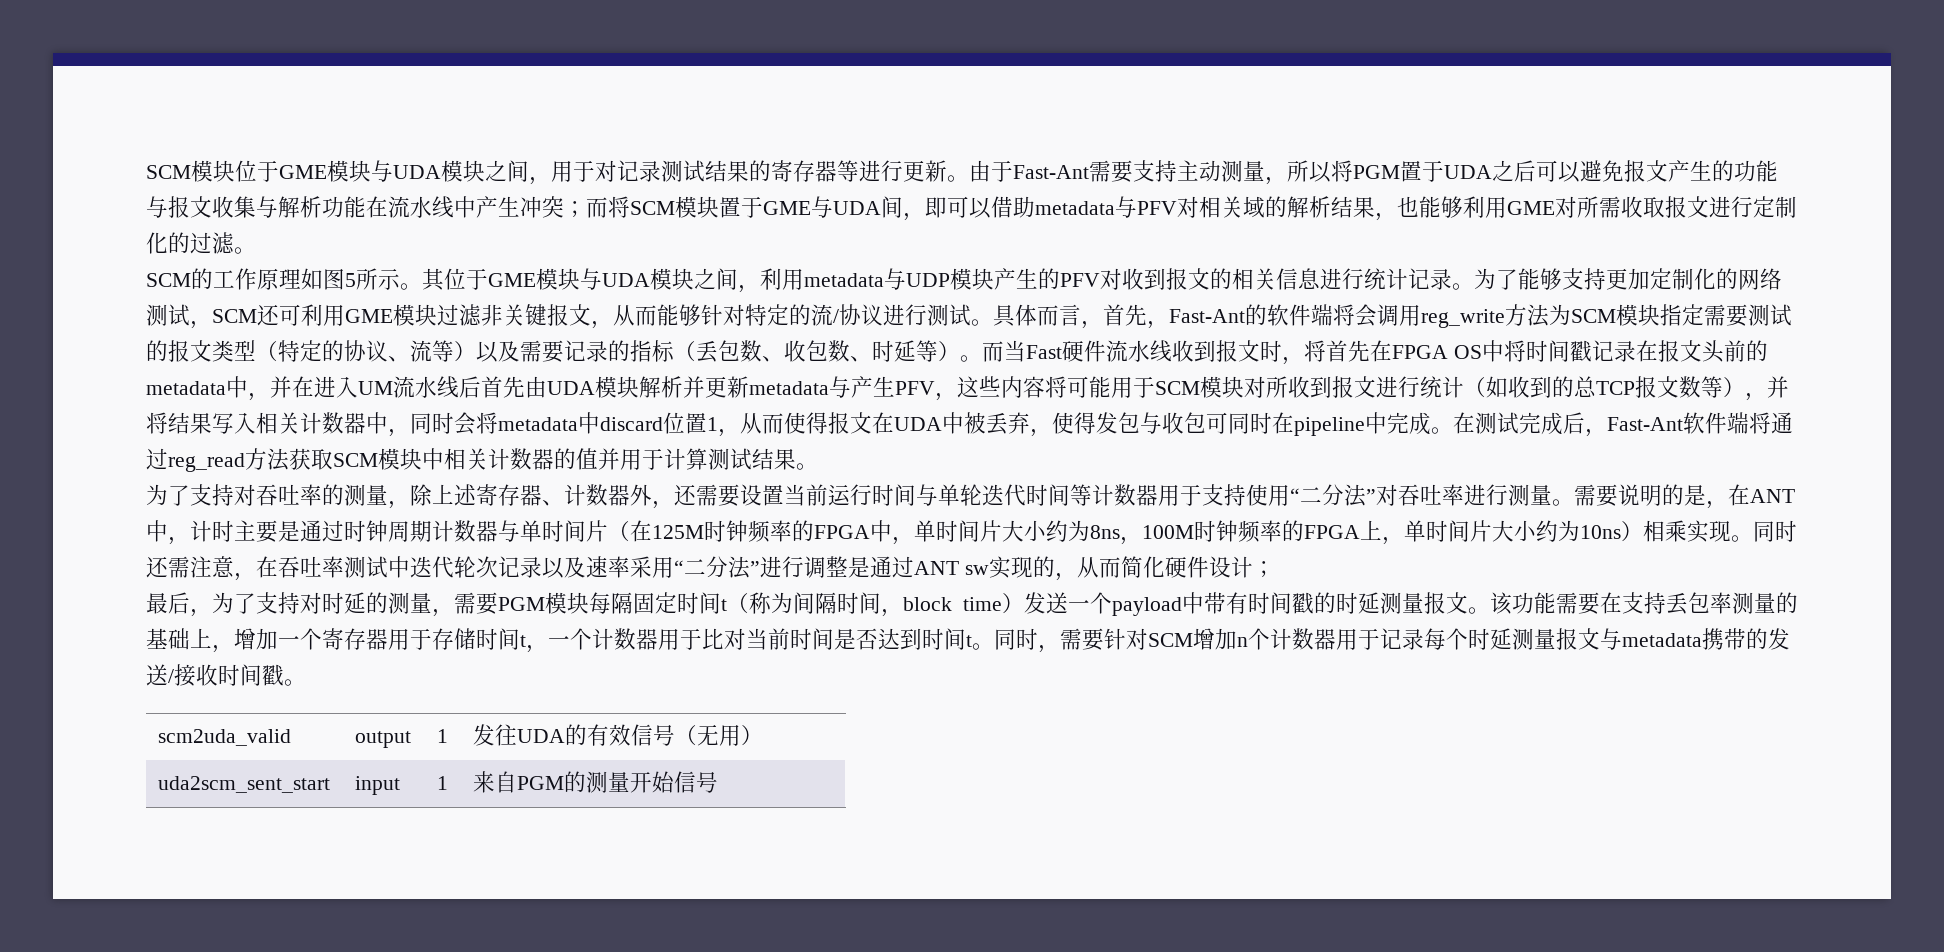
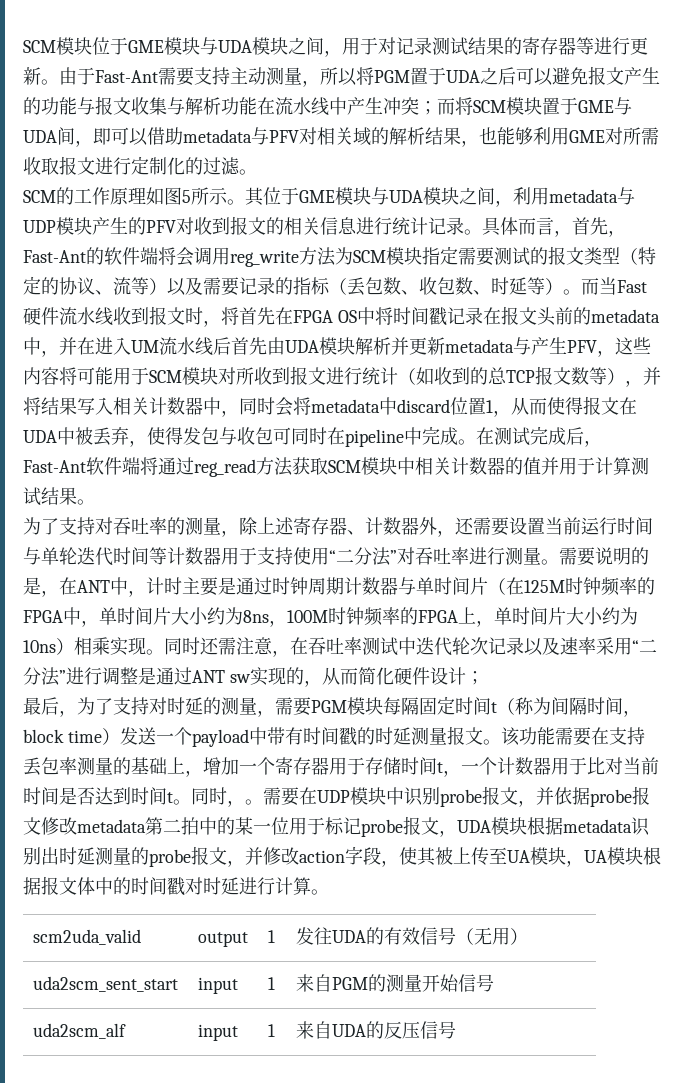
- 为了能够支持更加定制化的网络测试，SCM还可利用GME模块过滤非关键报文，从而能够针对特定的流/协议进行测试。
- 同时，需要针对SCM增加n个计数器用于记录每个时延测量报文与metadata携带的发送/接收时间戳。
+ 同时，。需要在UDP模块中识别probe报文，并依据probe报文修改metadata第二拍中的某一位用于标记probe报文，UDA模块根据metadata识别出时延测量的probe报文，并修改action字段，使其被上传至UA模块，UA模块根据报文体中的时间戳对时延进行计算。
+ uda2scm_alf | input | 1 | 来自UDA的反压信号

